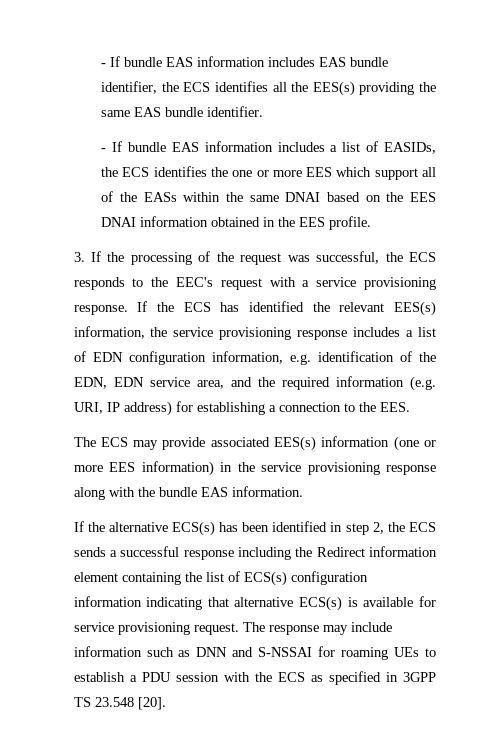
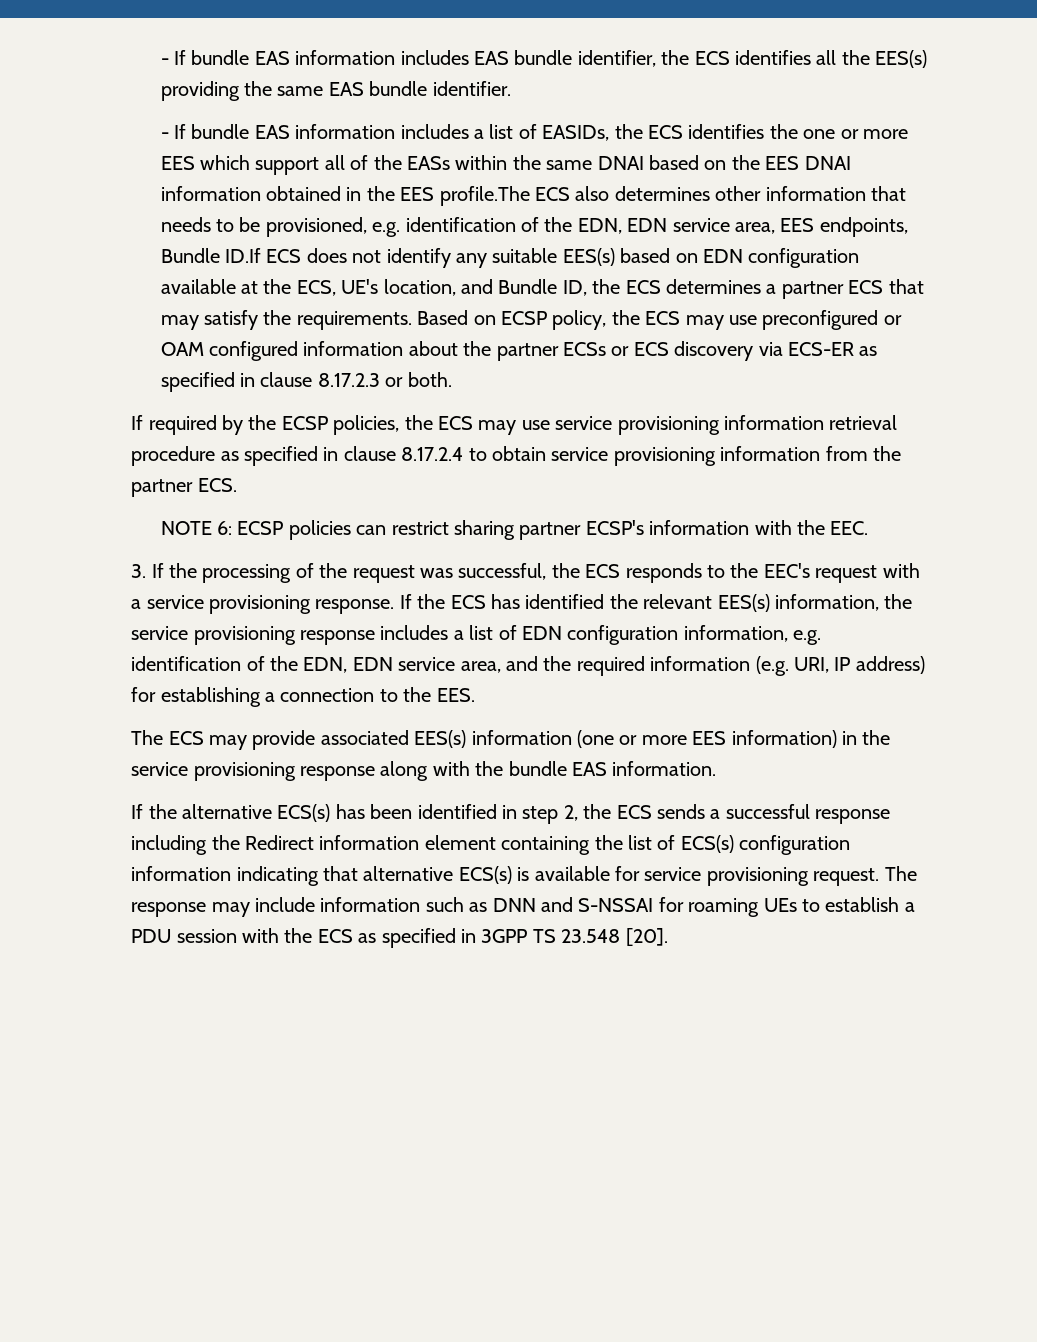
- - If bundle EAS information includes a list of EASIDs, the ECS identifies the one or more EES which support all of the EASs within the same DNAI based on the EES DNAI information obtained in the EES profile.
+ - If bundle EAS information includes a list of EASIDs, the ECS identifies the one or more EES which support all of the EASs within the same DNAI based on the EES DNAI information obtained in the EES profile.The ECS also determines other information that needs to be provisioned, e.g. identification of the EDN, EDN service area, EES endpoints, Bundle ID.If ECS does not identify any suitable EES(s) based on EDN configuration available at the ECS, UE's location, and Bundle ID, the ECS determines a partner ECS that may satisfy the requirements. Based on ECSP policy, the ECS may use preconfigured or OAM configured information about the partner ECSs or ECS discovery via ECS-ER as specified in clause 8.17.2.3 or both.
+ If required by the ECSP policies, the ECS may use service provisioning information retrieval procedure as specified in clause 8.17.2.4 to obtain service provisioning information from the partner ECS.
+ NOTE 6: ECSP policies can restrict sharing partner ECSP's information with the EEC.

